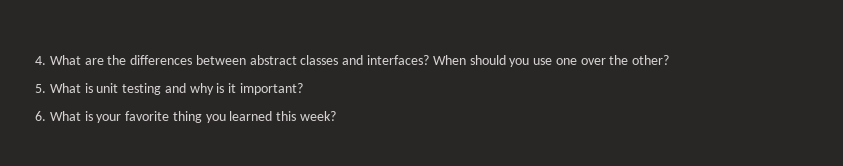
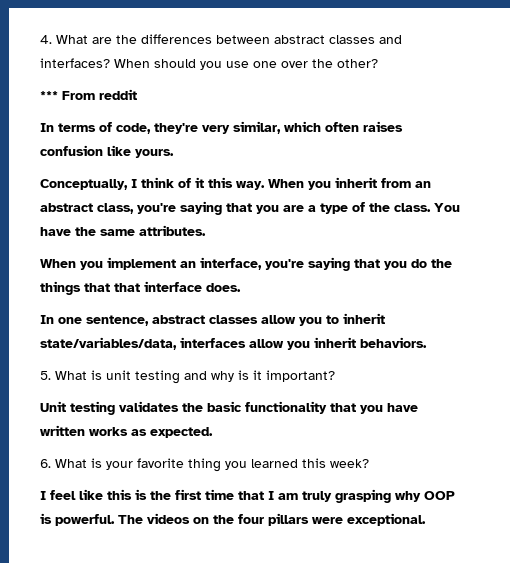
+ *** From reddit
+ In terms of code, they're very similar, which often raises confusion like yours.
+ Conceptually, I think of it this way. When you inherit from an abstract class, you're saying that you are a type of the class. You have the same attributes.
+ When you implement an interface, you're saying that you do the things that that interface does.
+ In one sentence, abstract classes allow you to inherit state/variables/data, interfaces allow you inherit behaviors.
+ Unit testing validates the basic functionality that you have written works as expected.
+ I feel like this is the first time that I am truly grasping why OOP is powerful. The videos on the four pillars were exceptional.

